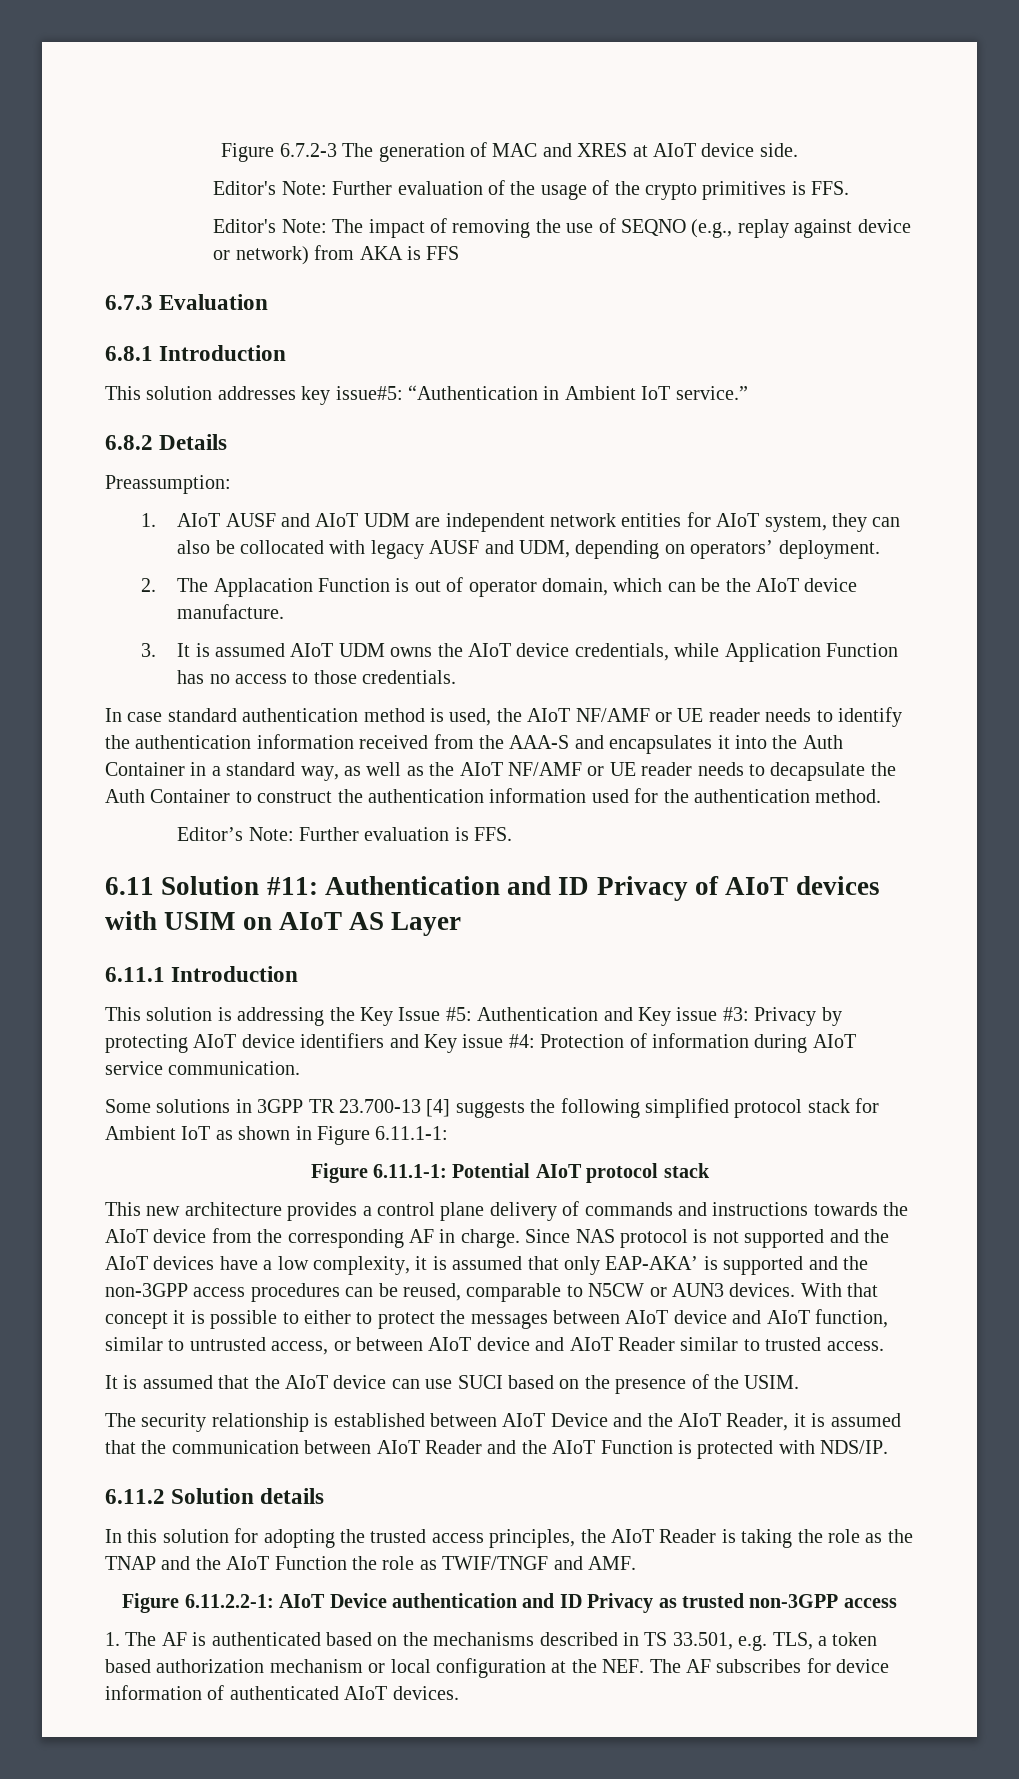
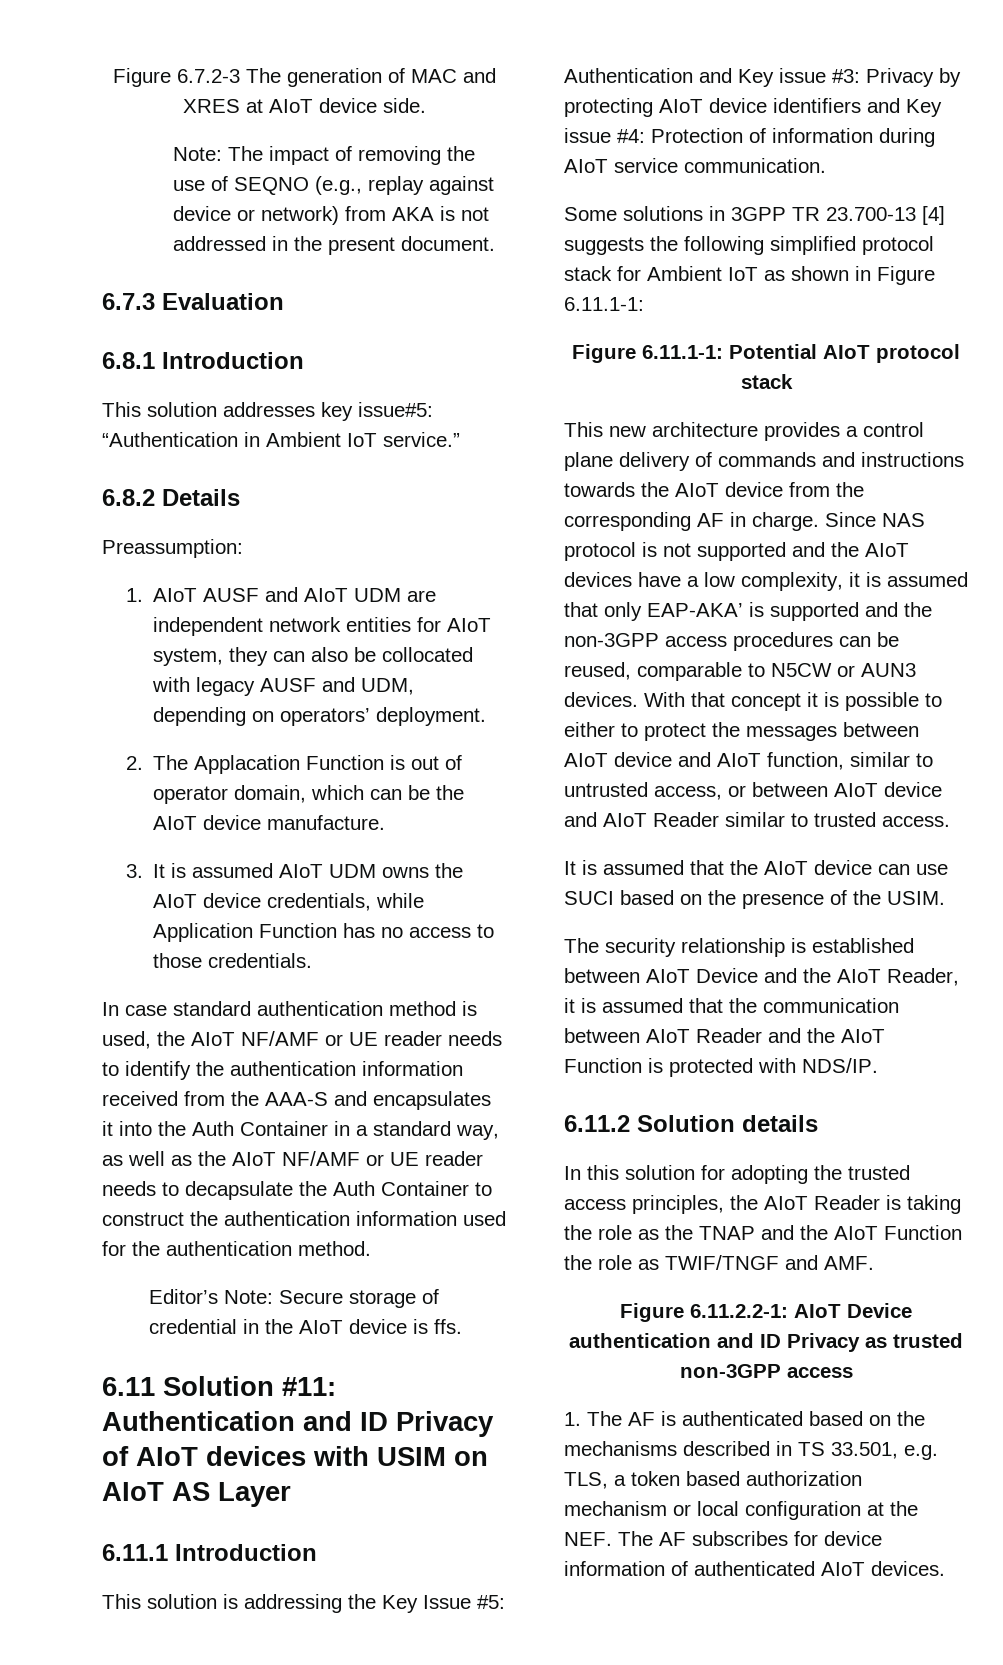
- Editor's Note: Further evaluation of the usage of the crypto primitives is FFS.
- Editor's Note: The impact of removing the use of SEQNO (e.g., replay against device or network) from AKA is FFS
+ Note: The impact of removing the use of SEQNO (e.g., replay against device or network) from AKA is not addressed in the present document.
- Editor’s Note: Further evaluation is FFS.
+ Editor’s Note: Secure storage of credential in the AIoT device is ffs.

